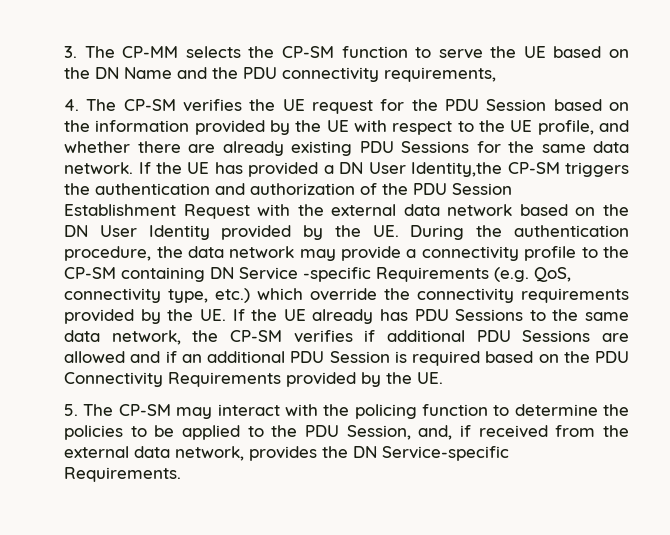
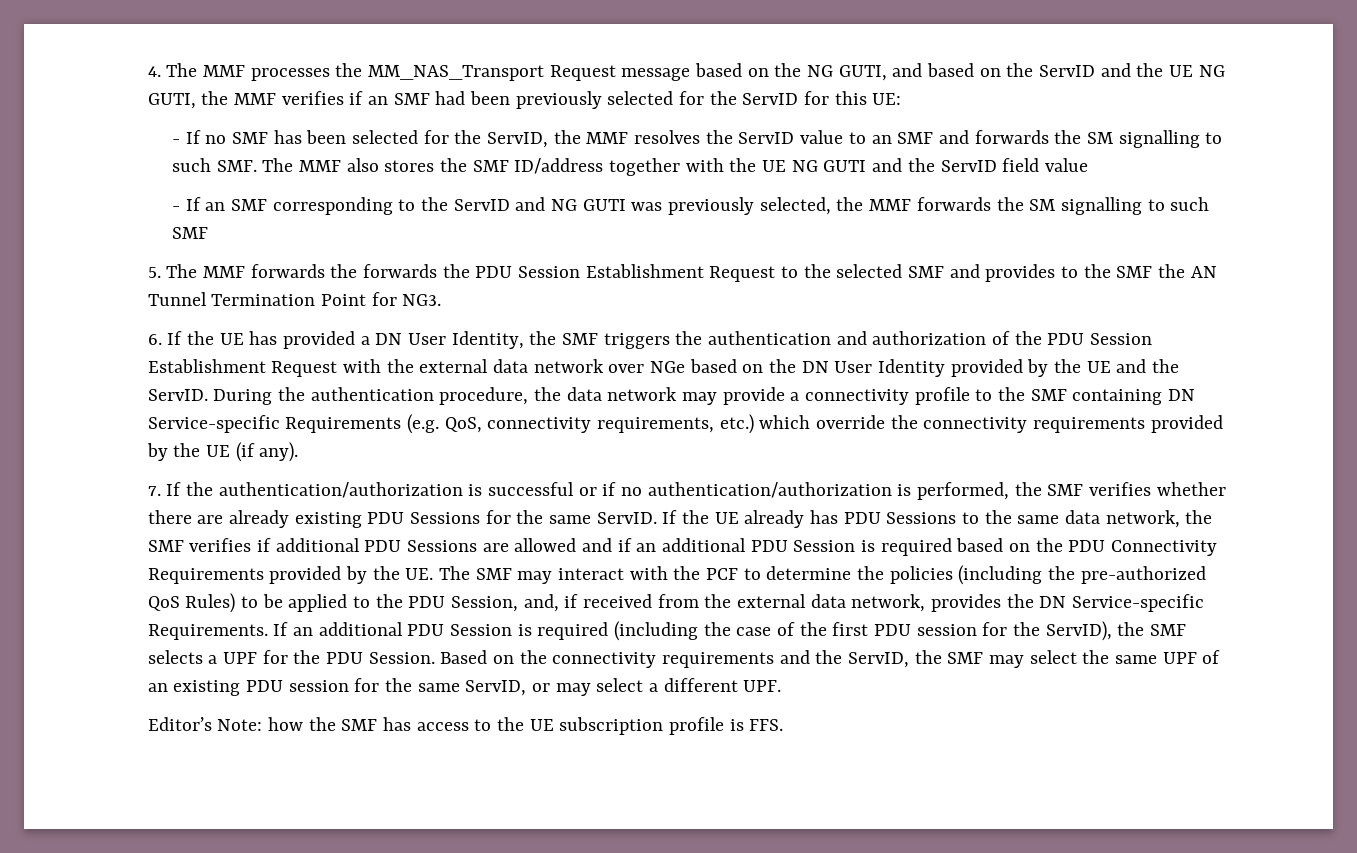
- 3. The CP-MM selects the CP-SM function to serve the UE based on the DN Name and the PDU connectivity requirements,
- 4. The CP-SM verifies the UE request for the PDU Session based on the information provided by the UE with respect to the UE profile, and whether there are already existing PDU Sessions for the same data network. If the UE has provided a DN User Identity,the CP-SM triggers the authentication and authorization of the PDU Session Establishment Request with the external data network based on the DN User Identity provided by the UE. During the authentication procedure, the data network may provide a connectivity profile to the CP-SM containing DN Service -specific Requirements (e.g. QoS, connectivity type, etc.) which override the connectivity requirements provided by the UE. If the UE already has PDU Sessions to the same data network, the CP-SM verifies if additional PDU Sessions are allowed and if an additional PDU Session is required based on the PDU Connectivity Requirements provided by the UE.
- 5. The CP-SM may interact with the policing function to determine the policies to be applied to the PDU Session, and, if received from the external data network, provides the DN Service-specific Requirements.
+ 4. The MMF processes the MM_NAS_Transport Request message based on the NG GUTI, and based on the ServID and the UE NG GUTI, the MMF verifies if an SMF had been previously selected for the ServID for this UE:
+ - If no SMF has been selected for the ServID, the MMF resolves the ServID value to an SMF and forwards the SM signalling to such SMF. The MMF also stores the SMF ID/address together with the UE NG GUTI and the ServID field value
+ - If an SMF corresponding to the ServID and NG GUTI was previously selected, the MMF forwards the SM signalling to such SMF
+ 5. The MMF forwards the forwards the PDU Session Establishment Request to the selected SMF and provides to the SMF the AN Tunnel Termination Point for NG3.
+ 6. If the UE has provided a DN User Identity, the SMF triggers the authentication and authorization of the PDU Session Establishment Request with the external data network over NGe based on the DN User Identity provided by the UE and the ServID. During the authentication procedure, the data network may provide a connectivity profile to the SMF containing DN Service-specific Requirements (e.g. QoS, connectivity requirements, etc.) which override the connectivity requirements provided by the UE (if any).
+ 7. If the authentication/authorization is successful or if no authentication/authorization is performed, the SMF verifies whether there are already existing PDU Sessions for the same ServID. If the UE already has PDU Sessions to the same data network, the SMF verifies if additional PDU Sessions are allowed and if an additional PDU Session is required based on the PDU Connectivity Requirements provided by the UE. The SMF may interact with the PCF to determine the policies (including the pre-authorized QoS Rules) to be applied to the PDU Session, and, if received from the external data network, provides the DN Service-specific Requirements.
+ If an additional PDU Session is required (including the case of the first PDU session for the ServID), the SMF selects a UPF for the PDU Session. Based on the connectivity requirements and the ServID, the SMF may select the same UPF of an existing PDU session for the same ServID, or may select a different UPF.
+ Editor’s Note: how the SMF has access to the UE subscription profile is FFS.

